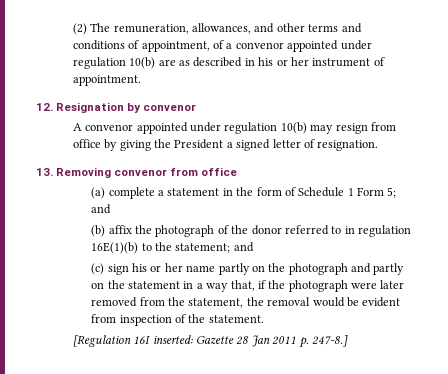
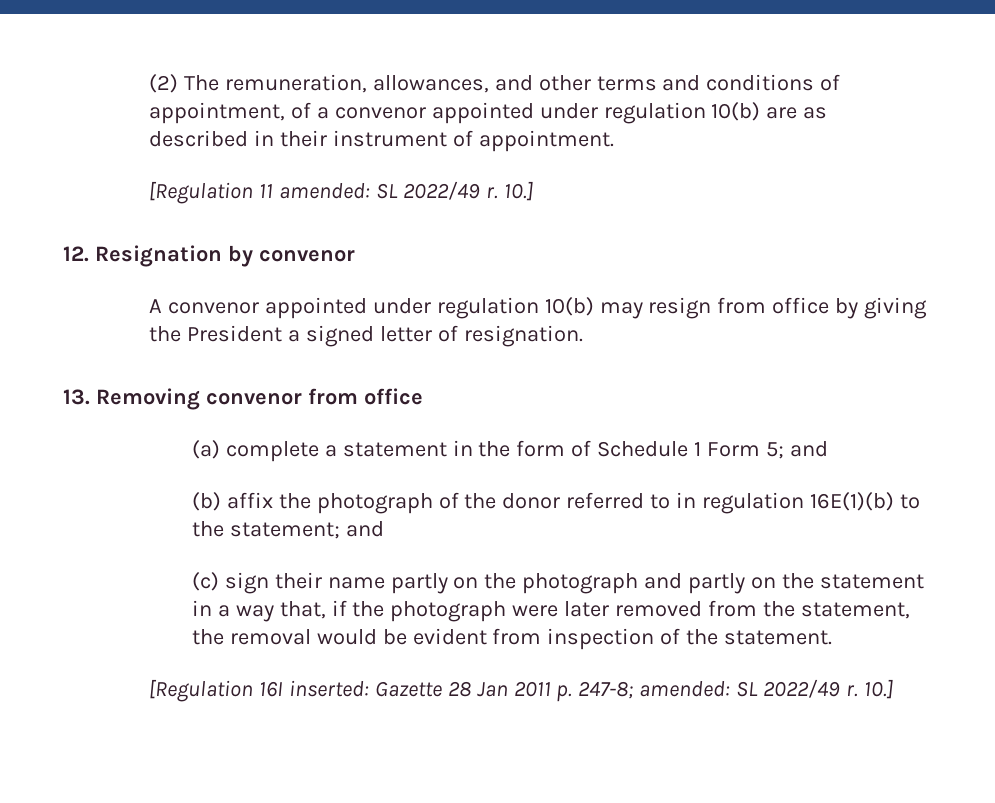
- (2) The remuneration, allowances, and other terms and conditions of appointment, of a convenor appointed under regulation 10(b) are as described in his or her instrument of appointment.
+ (2) The remuneration, allowances, and other terms and conditions of appointment, of a convenor appointed under regulation 10(b) are as described in their instrument of appointment.
+ [Regulation 11 amended: SL 2022/49 r. 10.]
- (c) sign his or her name partly on the photograph and partly on the statement in a way that, if the photograph were later removed from the statement, the removal would be evident from inspection of the statement.
+ (c) sign their name partly on the photograph and partly on the statement in a way that, if the photograph were later removed from the statement, the removal would be evident from inspection of the statement.
- [Regulation 16I inserted: Gazette 28 Jan 2011 p. 247-8.]
+ [Regulation 16I inserted: Gazette 28 Jan 2011 p. 247-8; amended: SL 2022/49 r. 10.]

